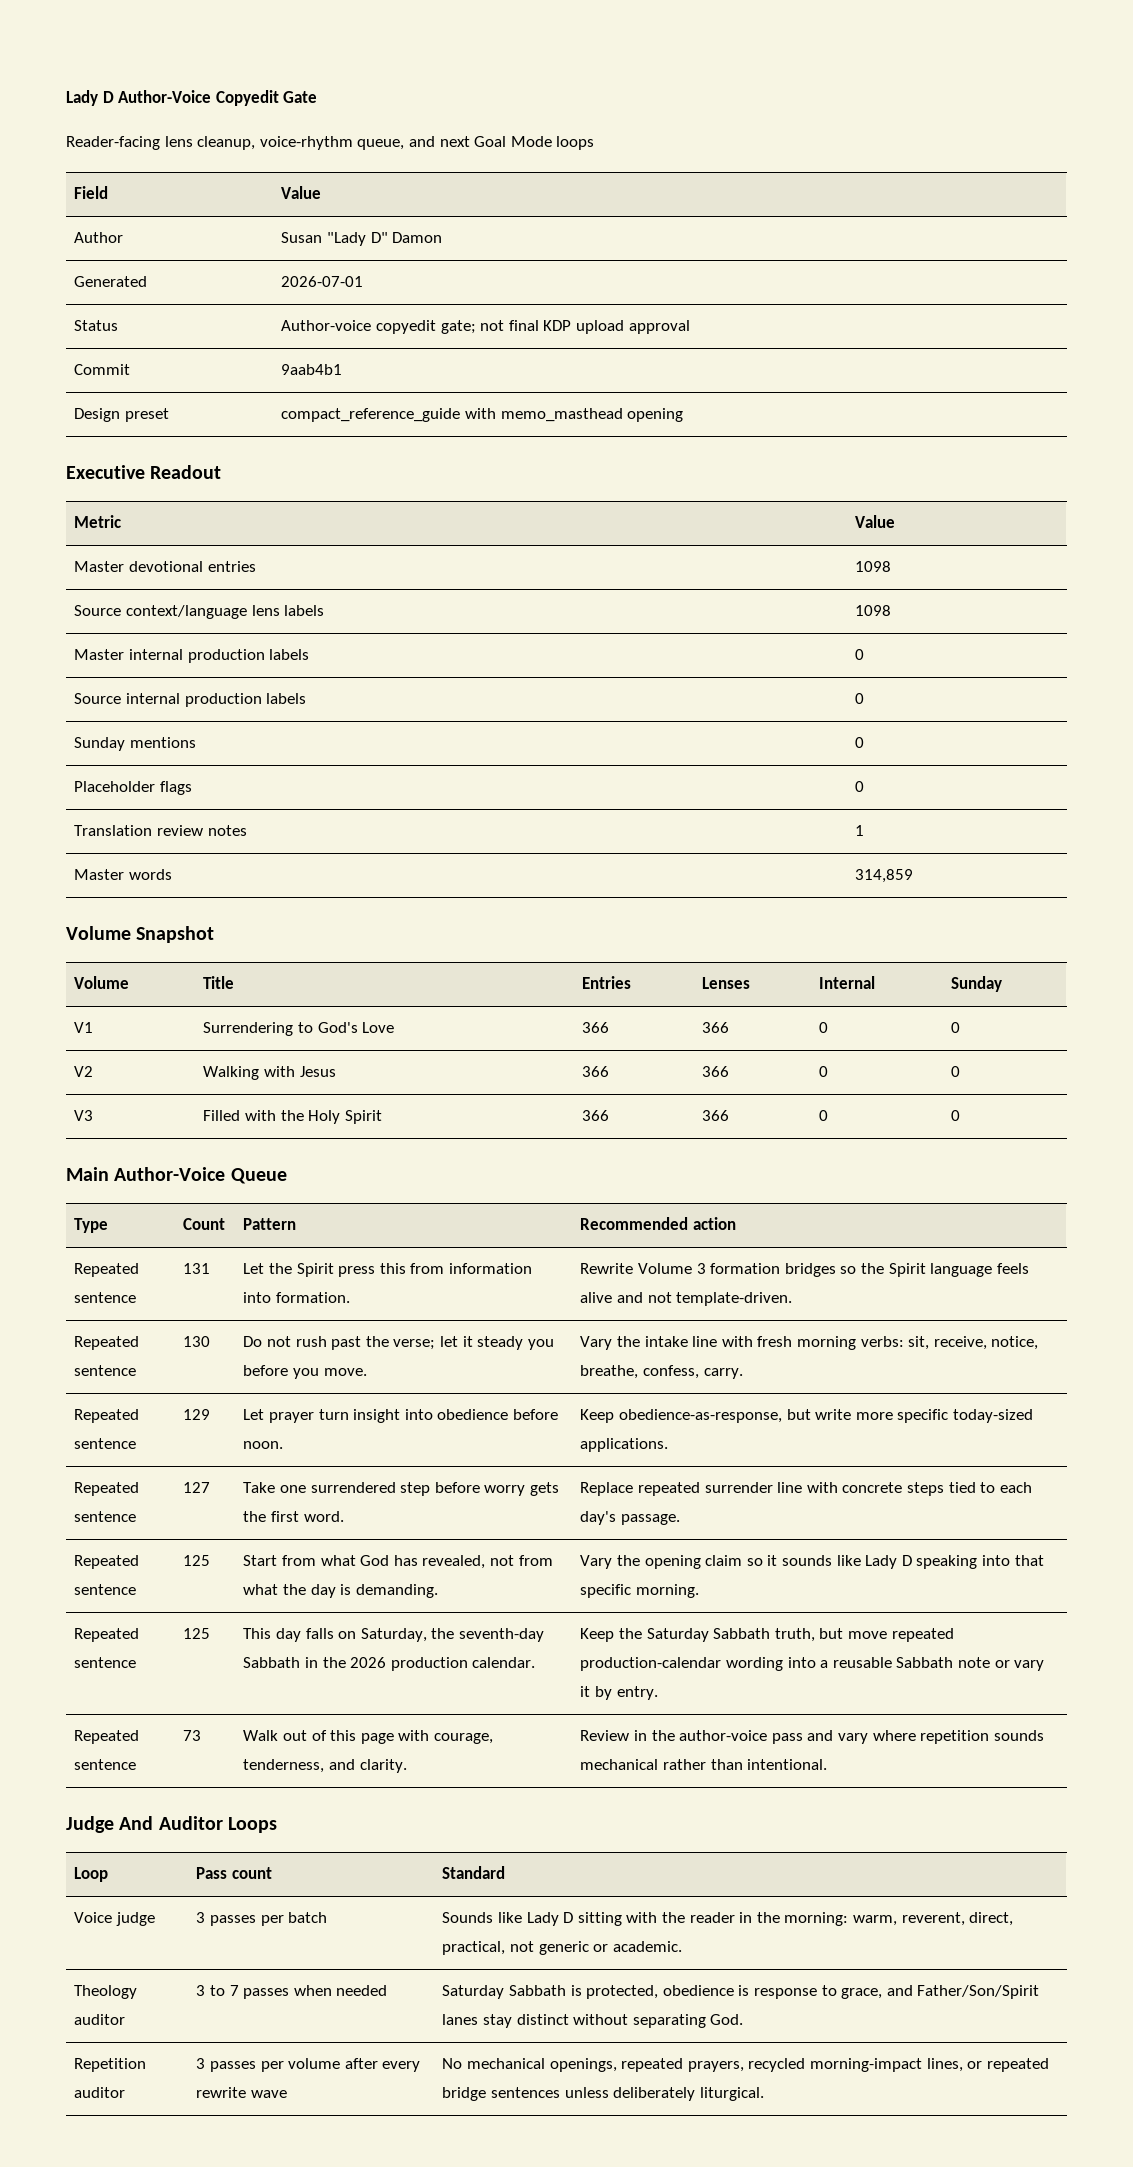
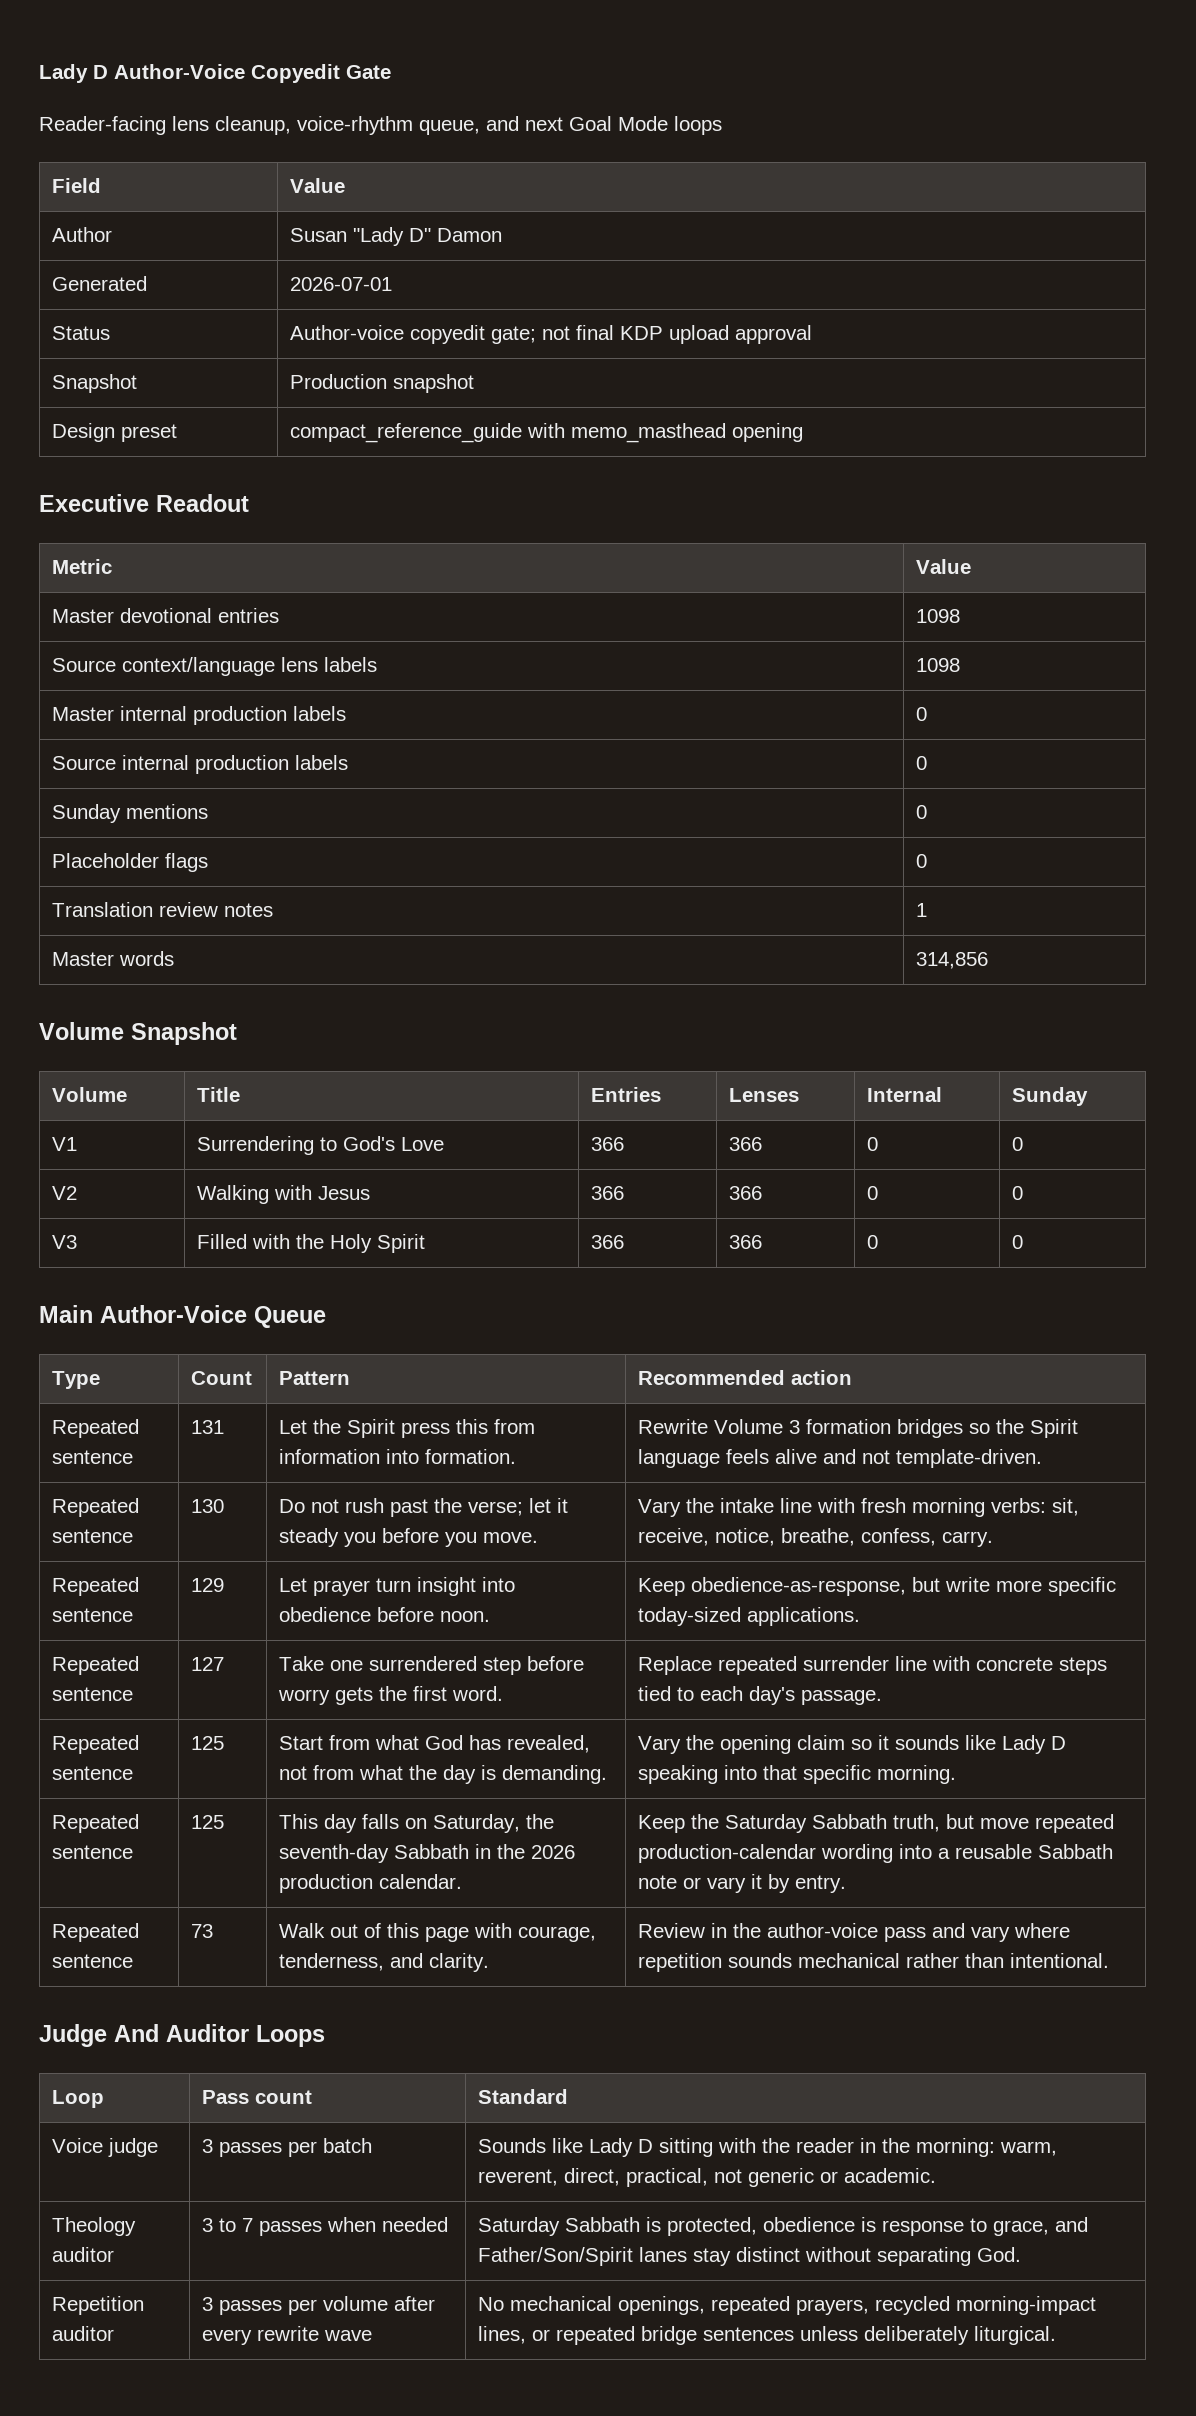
- Commit | 9aab4b1
+ Snapshot | Production snapshot
- Master words | 314,859
+ Master words | 314,856

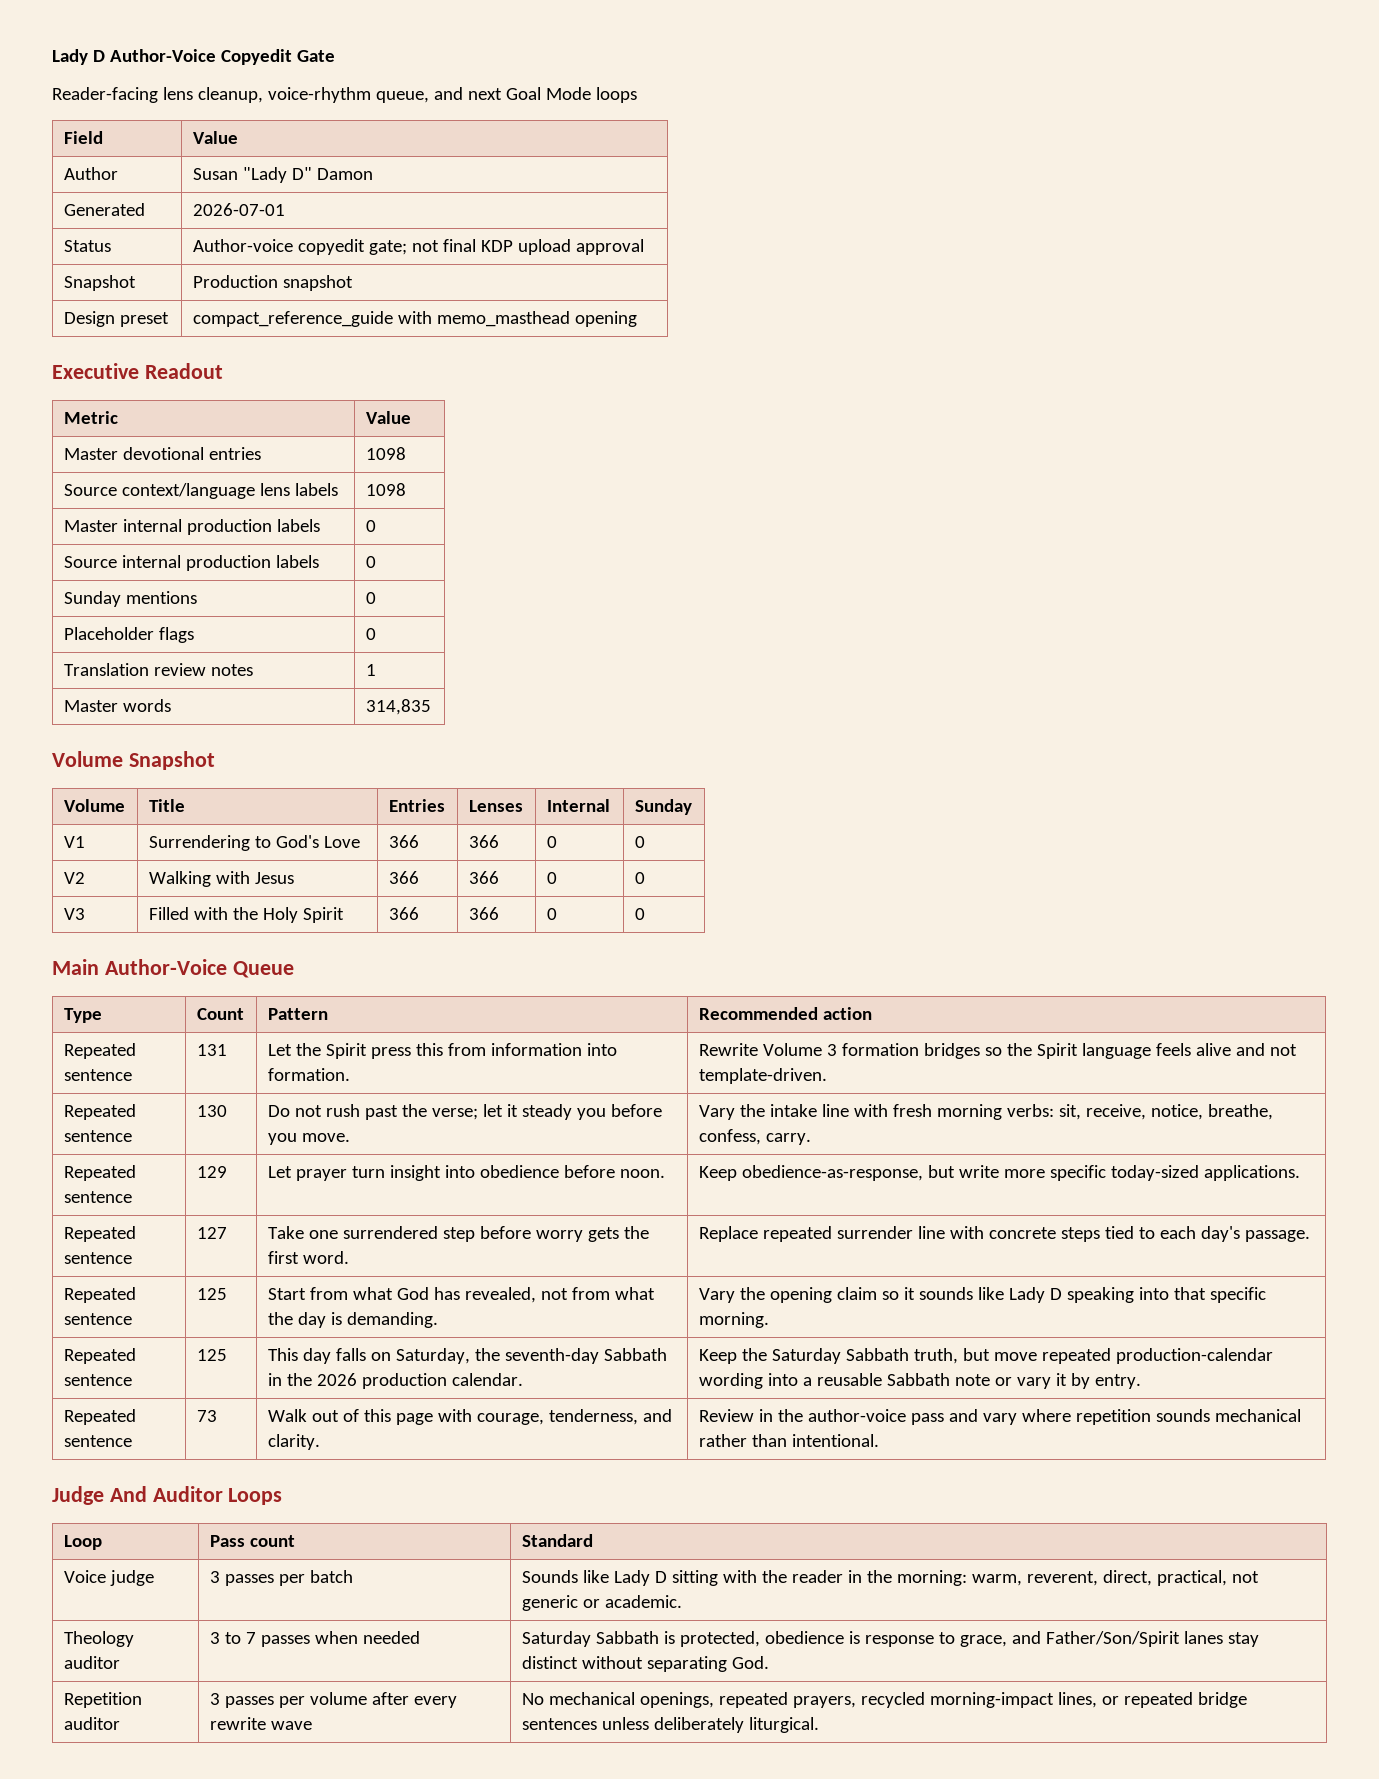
- Master words | 314,856
+ Master words | 314,835

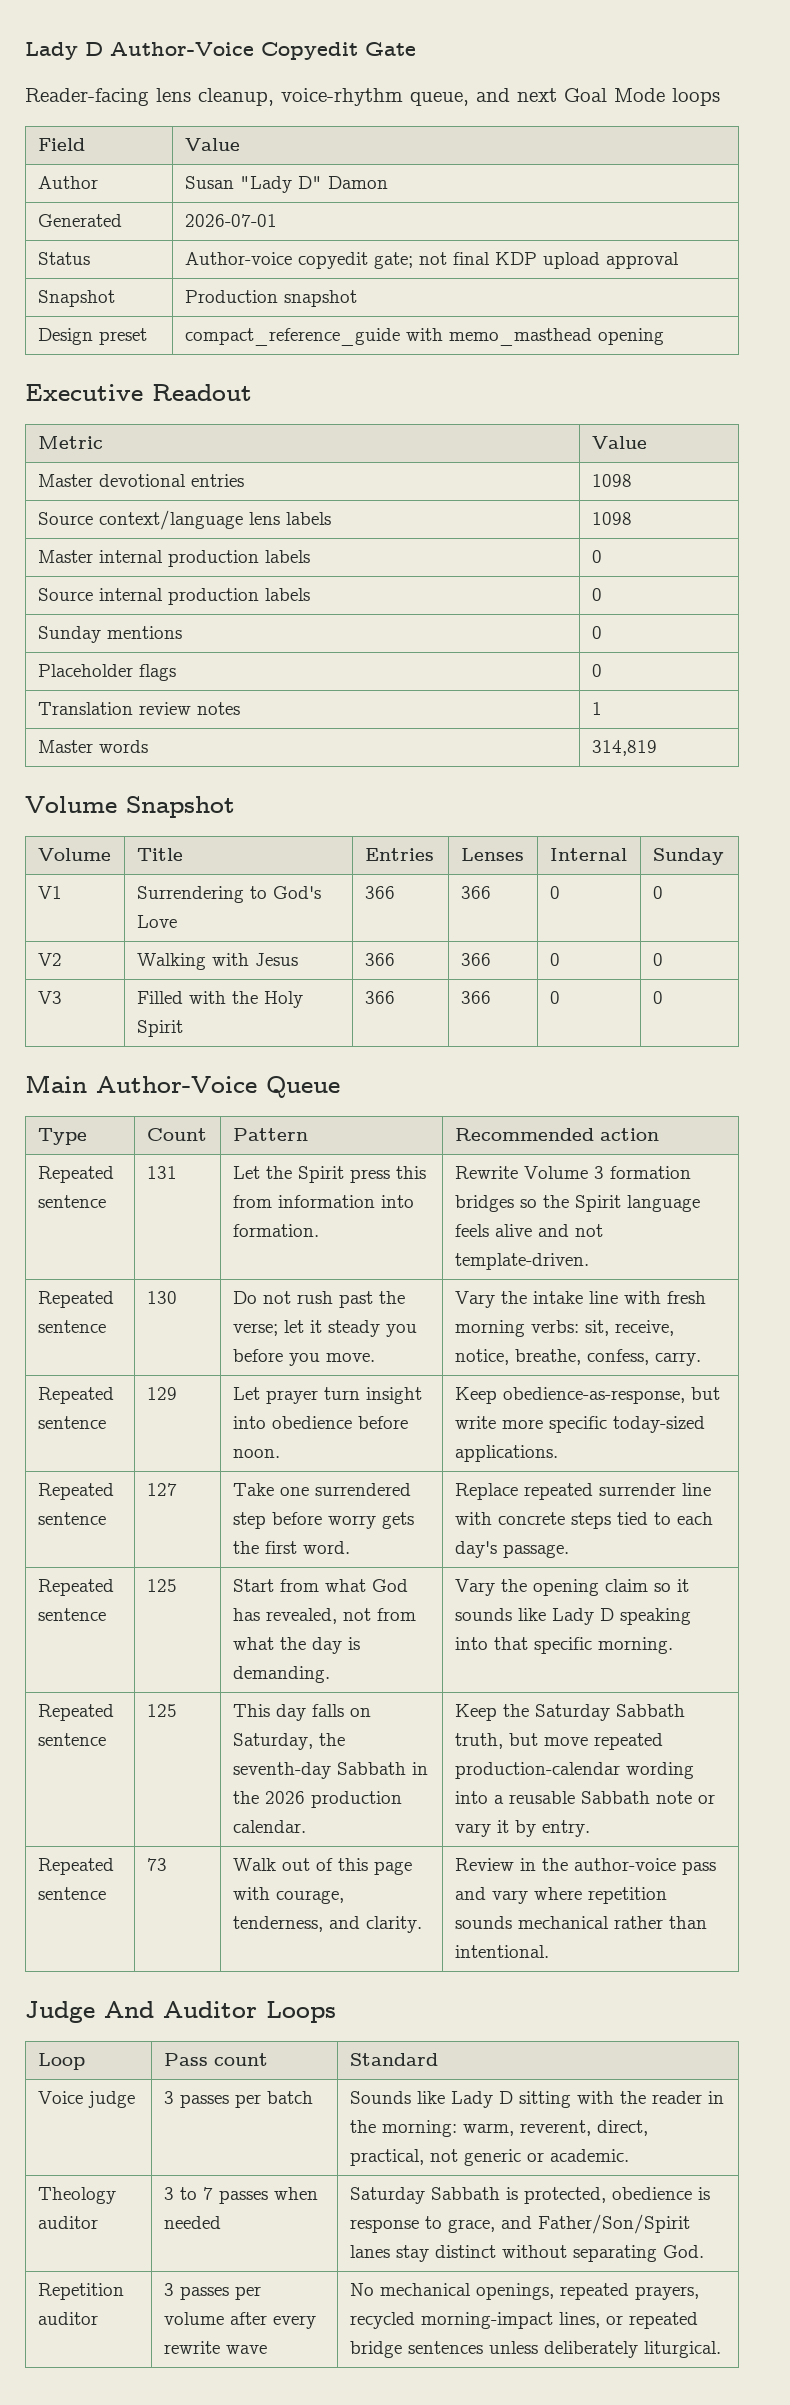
- Master words | 314,835
+ Master words | 314,819

